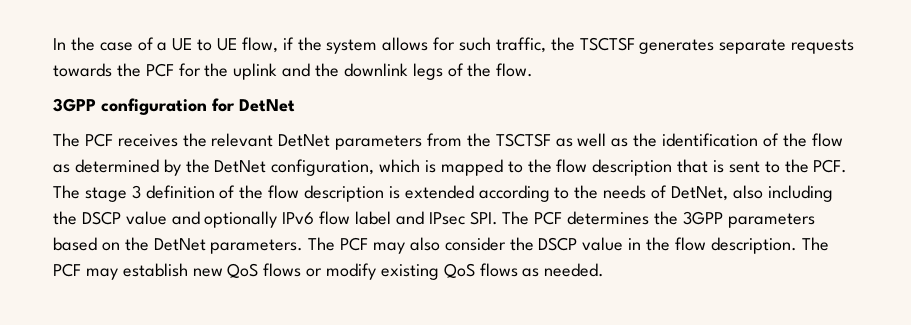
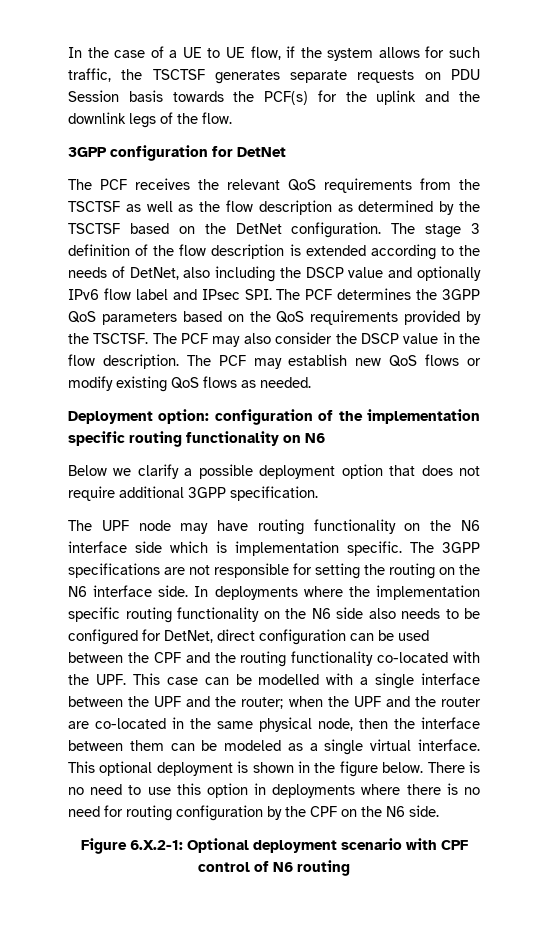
- In the case of a UE to UE flow, if the system allows for such traffic, the TSCTSF generates separate requests towards the PCF for the uplink and the downlink legs of the flow.
+ In the case of a UE to UE flow, if the system allows for such traffic, the TSCTSF generates separate requests on PDU Session basis towards the PCF(s) for the uplink and the downlink legs of the flow.
- The PCF receives the relevant DetNet parameters from the TSCTSF as well as the identification of the flow as determined by the DetNet configuration, which is mapped to the flow description that is sent to the PCF. The stage 3 definition of the flow description is extended according to the needs of DetNet, also including the DSCP value and optionally IPv6 flow label and IPsec SPI. The PCF determines the 3GPP parameters based on the DetNet parameters.
+ The PCF receives the relevant QoS requirements from the TSCTSF as well as the flow description as determined by the TSCTSF based on the DetNet configuration. The stage 3 definition of the flow description is extended according to the needs of DetNet, also including the DSCP value and optionally IPv6 flow label and IPsec SPI. The PCF determines the 3GPP QoS parameters based on the QoS requirements provided by the TSCTSF.
+ Deployment option: configuration of the implementation specific routing functionality on N6
+ Below we clarify a possible deployment option that does not require additional 3GPP specification.
+ The UPF node may have routing functionality on the N6 interface side which is implementation specific. The 3GPP specifications are not responsible for setting the routing on the N6 interface side. In deployments where the implementation specific routing functionality on the N6 side also needs to be configured for DetNet, direct configuration can be used between the CPF and the routing functionality co-located with the UPF. This case can be modelled with a single interface between the UPF and the router; when the UPF and the router are co-located in the same physical node, then the interface between them can be modeled as a single virtual interface. This optional deployment is shown in the figure below. There is no need to use this option in deployments where there is no need for routing configuration by the CPF on the N6 side.
+ Figure 6.X.2-1: Optional deployment scenario with CPF control of N6 routing

